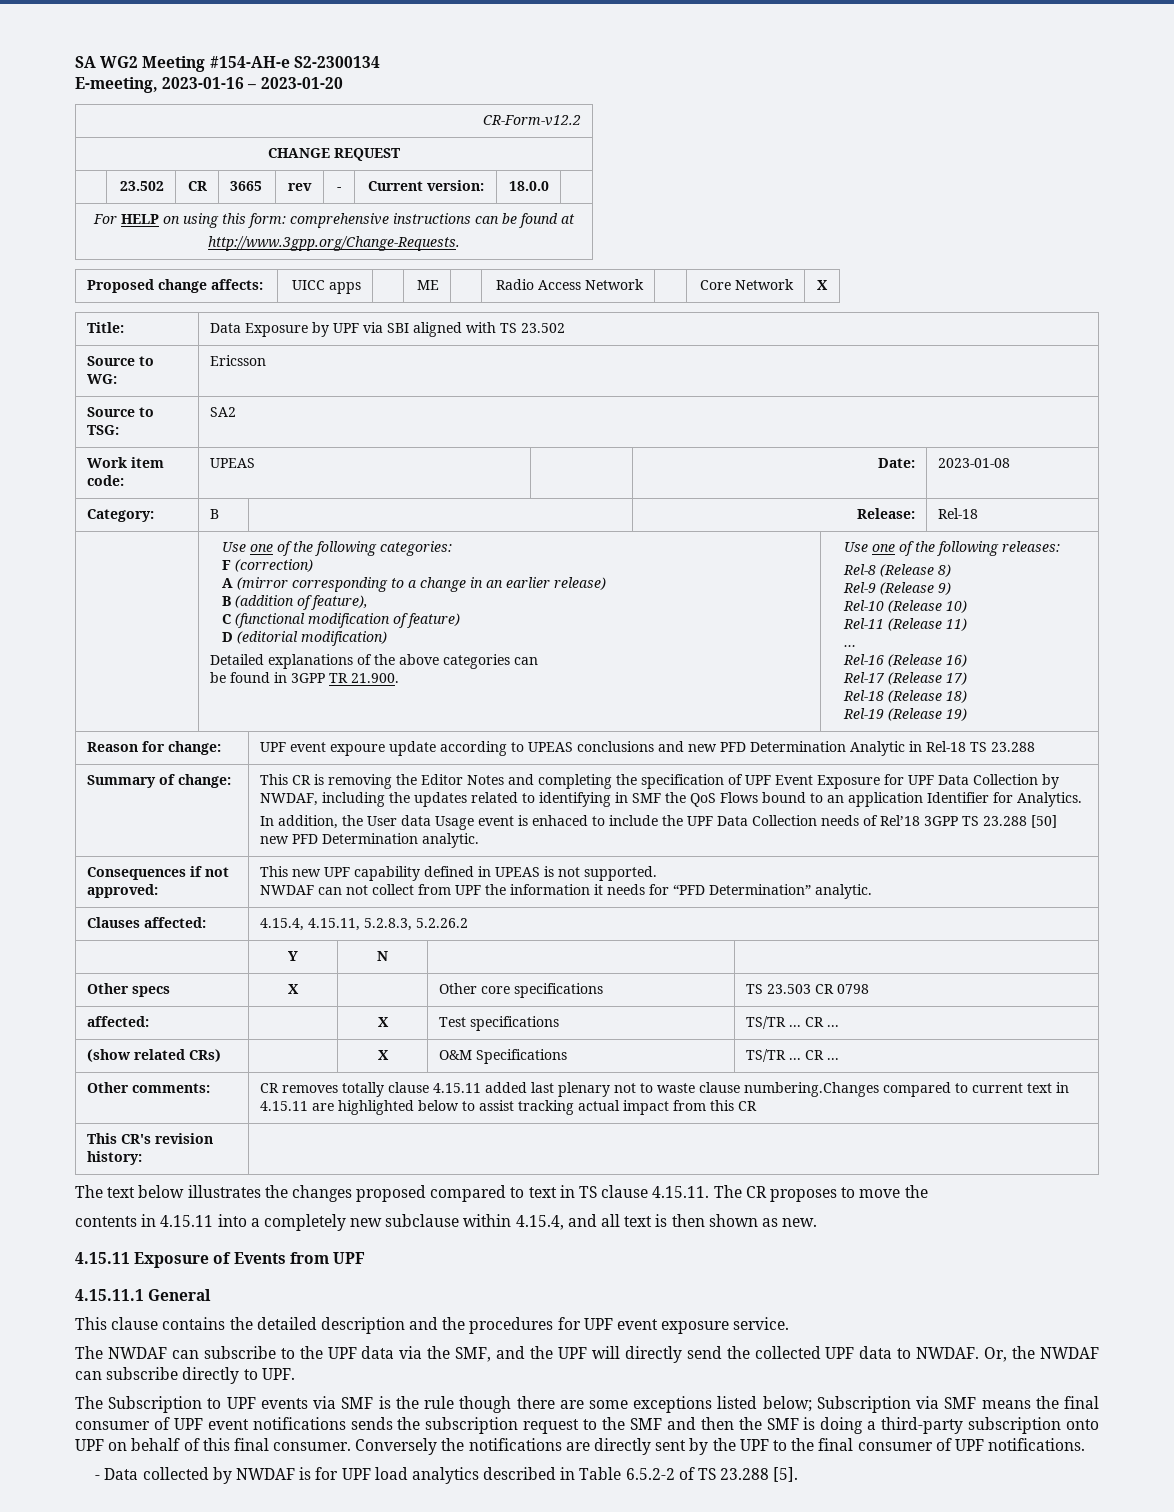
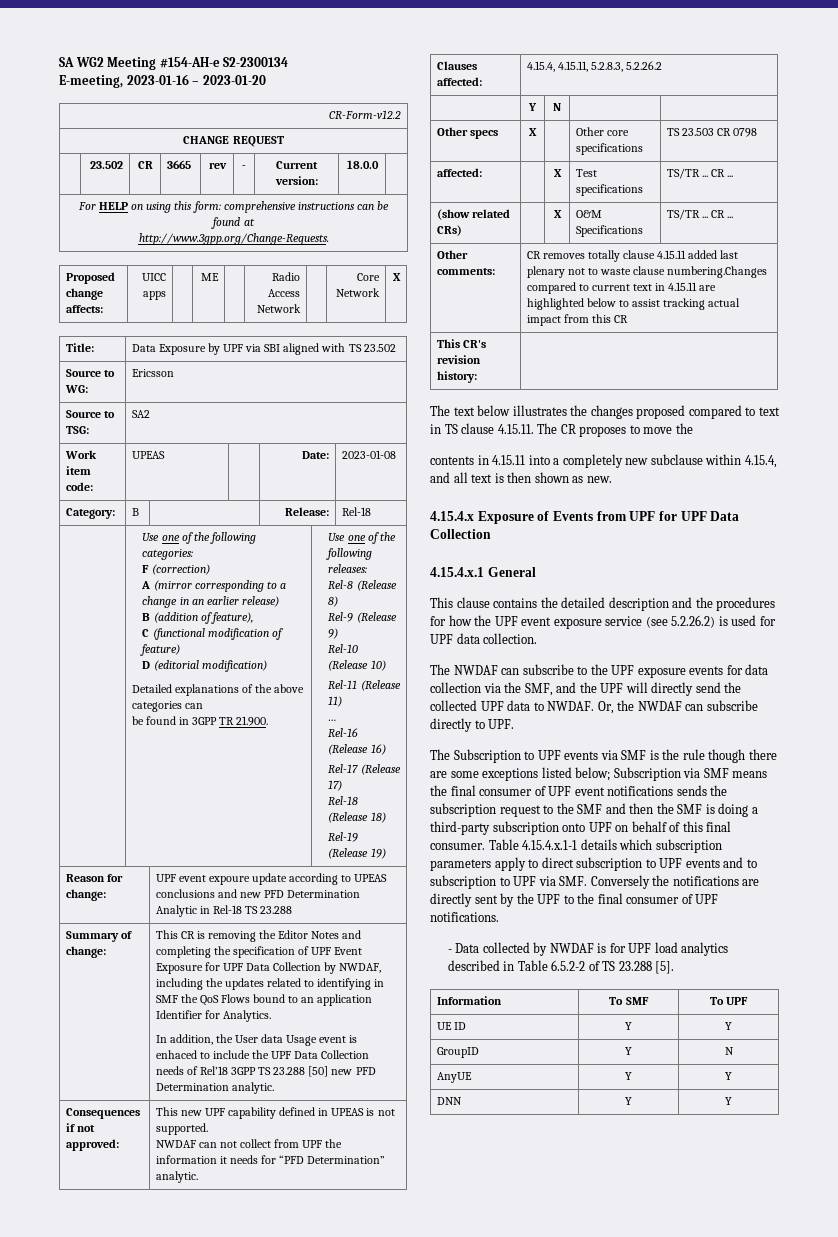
- 4.15.11 Exposure of Events from UPF
- 4.15.11.1 General
+ 4.15.4.x Exposure of Events from UPF for UPF Data Collection
+ 4.15.4.x.1 General
- This clause contains the detailed description and the procedures for UPF event exposure service.
+ This clause contains the detailed description and the procedures for how the UPF event exposure service (see 5.2.26.2) is used for UPF data collection.
- The NWDAF can subscribe to the UPF data via the SMF, and the UPF will directly send the collected UPF data to NWDAF.
+ The NWDAF can subscribe to the UPF exposure events for data collection via the SMF, and the UPF will directly send the collected UPF data to NWDAF.
- Conversely the notifications are directly sent by the UPF to the final consumer of UPF notifications.
+ Table 4.15.4.x.1-1 details which subscription parameters apply to direct subscription to UPF events and to subscription to UPF via SMF. Conversely the notifications are directly sent by the UPF to the final consumer of UPF notifications.
+ Information | To SMF | To UPF
+ UE ID | Y | Y
+ GroupID | Y | N
+ AnyUE | Y | Y
+ DNN | Y | Y

